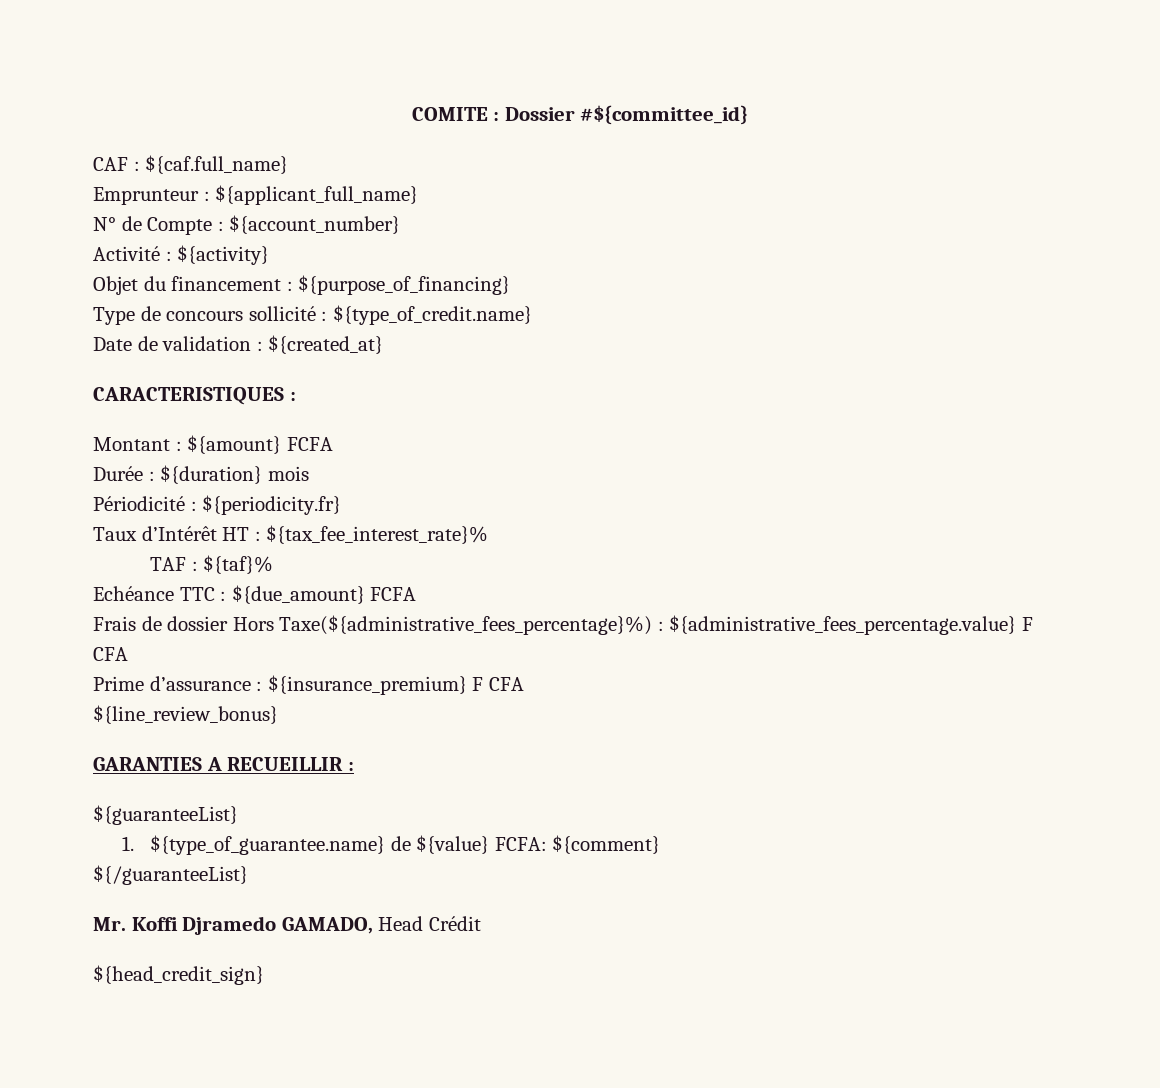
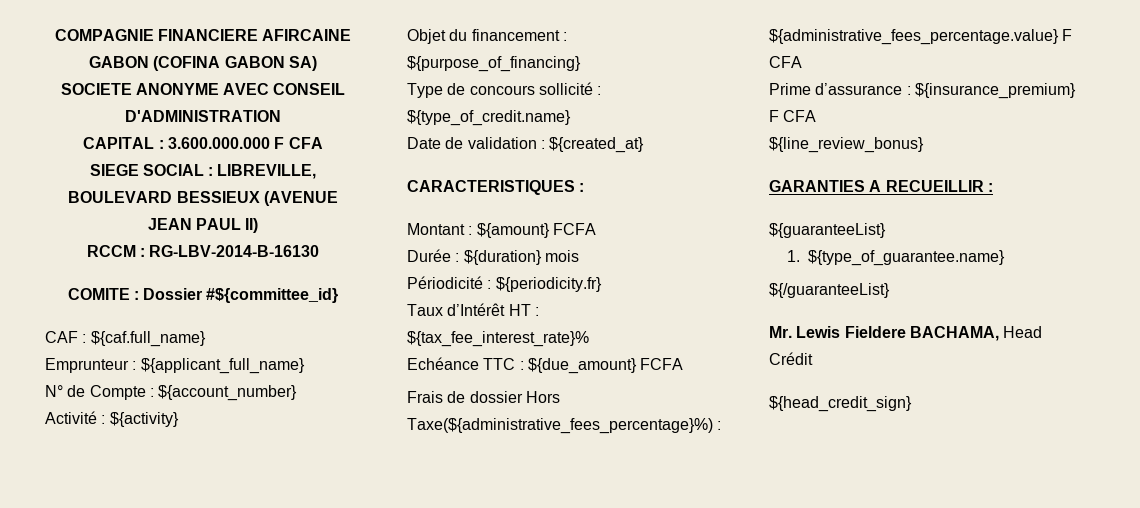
+ COMPAGNIE FINANCIERE AFIRCAINE GABON (COFINA GABON SA)
+ SOCIETE ANONYME AVEC CONSEIL D'ADMINISTRATION
+ CAPITAL : 3.600.000.000 F CFA
+ SIEGE SOCIAL : LIBREVILLE, BOULEVARD BESSIEUX (AVENUE JEAN PAUL II)
+ RCCM : RG-LBV-2014-B-16130
- TAF : ${taf}%
- 1. ${type_of_guarantee.name} de ${value} FCFA: ${comment}
+ 1. ${type_of_guarantee.name}
- Mr. Koffi Djramedo GAMADO, Head Crédit
+ Mr. Lewis Fieldere BACHAMA, Head Crédit

